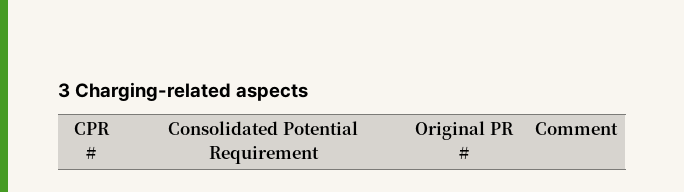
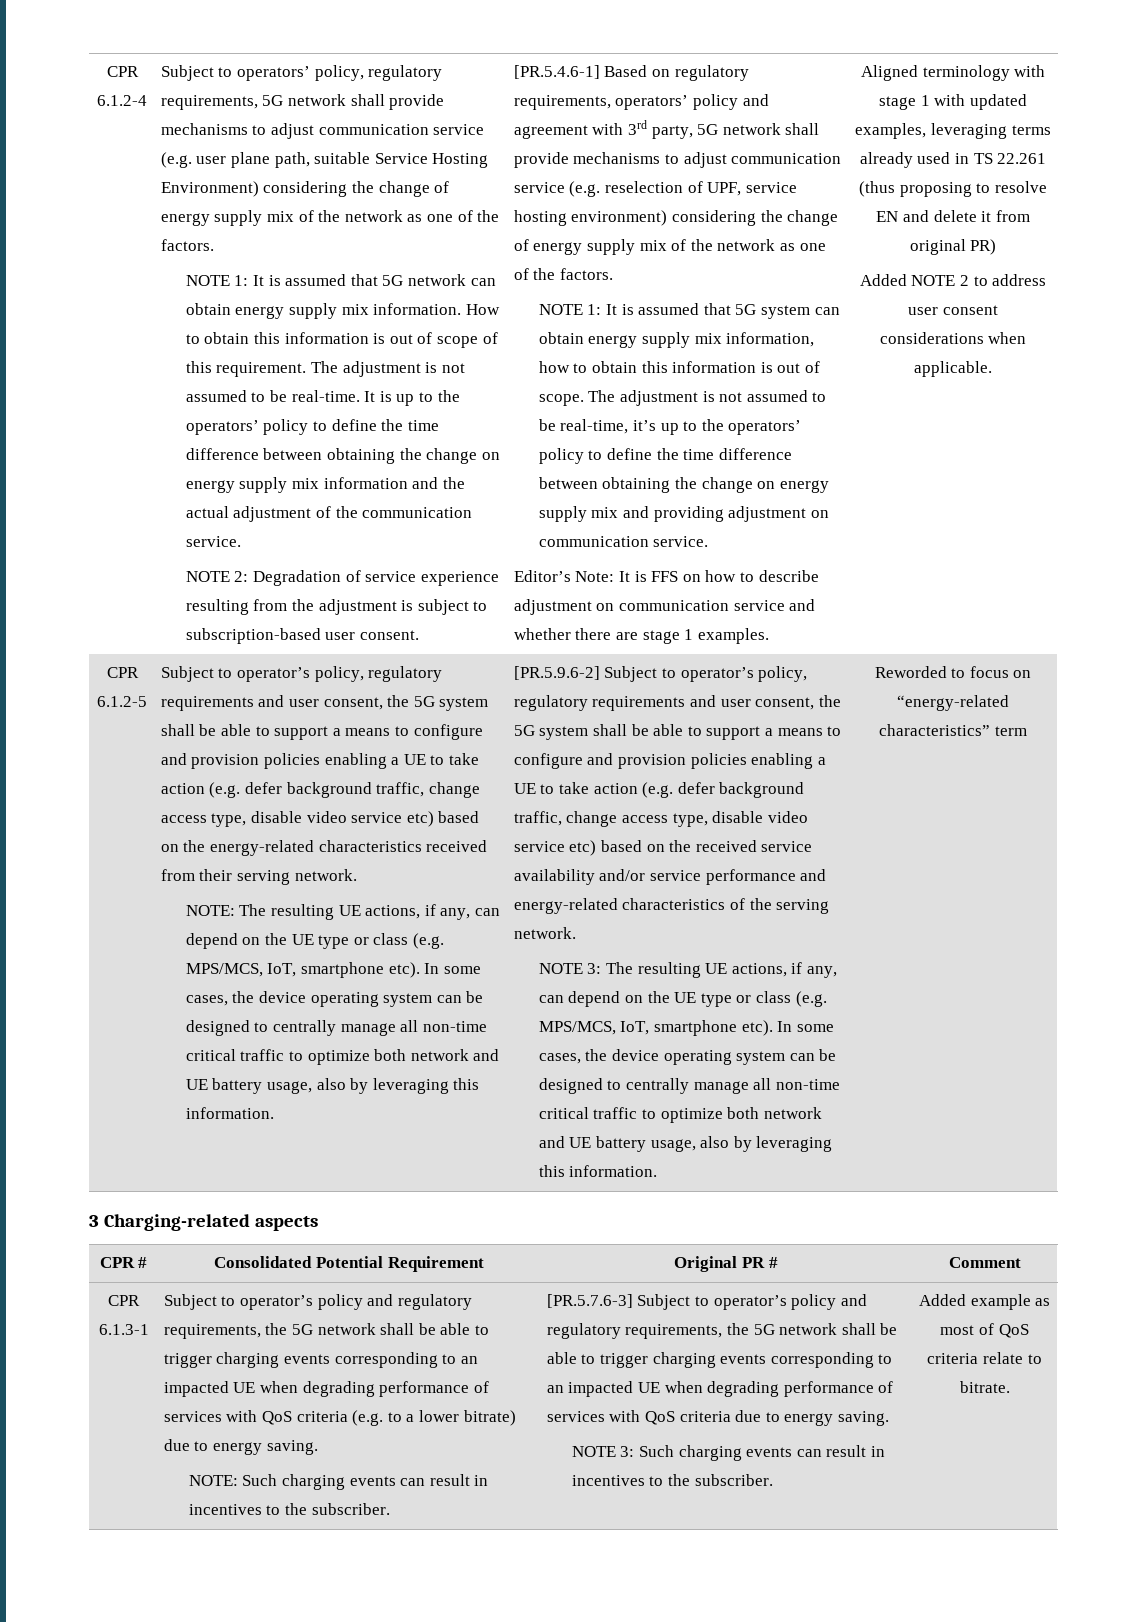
+ CPR 6.1.2-4 | Subject to operators’ policy, regulatory requirements, 5G network shall provide mechanisms to adjust communication service (e.g. user plane path, suitable Service Hosting Environment) considering the change of energy supply mix of the network as one of the factors.
+ NOTE 1: It is assumed that 5G network can obtain energy supply mix information. How to obtain this information is out of scope of this requirement. The adjustment is not assumed to be real-time. It is up to the operators’ policy to define the time difference between obtaining the change on energy supply mix information and the actual adjustment of the communication service.
+ NOTE 2: Degradation of service experience resulting from the adjustment is subject to subscription-based user consent. | [PR.5.4.6-1] Based on regulatory requirements, operators’ policy and agreement with 3rd party, 5G network shall provide mechanisms to adjust communication service (e.g. reselection of UPF, service hosting environment) considering the change of energy supply mix of the network as one of the factors.
+ NOTE 1: It is assumed that 5G system can obtain energy supply mix information, how to obtain this information is out of scope. The adjustment is not assumed to be real-time, it’s up to the operators’ policy to define the time difference between obtaining the change on energy supply mix and providing adjustment on communication service.
+ Editor’s Note: It is FFS on how to describe adjustment on communication service and whether there are stage 1 examples. | Aligned terminology with stage 1 with updated examples, leveraging terms already used in TS 22.261 (thus proposing to resolve EN and delete it from original PR)
+ Added NOTE 2 to address user consent considerations when applicable.
+ CPR 6.1.2-5 | Subject to operator’s policy, regulatory requirements and user consent, the 5G system shall be able to support a means to configure and provision policies enabling a UE to take action (e.g. defer background traffic, change access type, disable video service etc) based on the energy-related characteristics received from their serving network.
+ NOTE: The resulting UE actions, if any, can depend on the UE type or class (e.g. MPS/MCS, IoT, smartphone etc). In some cases, the device operating system can be designed to centrally manage all non-time critical traffic to optimize both network and UE battery usage, also by leveraging this information. | [PR.5.9.6-2] Subject to operator’s policy, regulatory requirements and user consent, the 5G system shall be able to support a means to configure and provision policies enabling a UE to take action (e.g. defer background traffic, change access type, disable video service etc) based on the received service availability and/or service performance and energy-related characteristics of the serving network.
+ NOTE 3: The resulting UE actions, if any, can depend on the UE type or class (e.g. MPS/MCS, IoT, smartphone etc). In some cases, the device operating system can be designed to centrally manage all non-time critical traffic to optimize both network and UE battery usage, also by leveraging this information. | Reworded to focus on “energy-related characteristics” term
+ CPR 6.1.3-1 | Subject to operator’s policy and regulatory requirements, the 5G network shall be able to trigger charging events corresponding to an impacted UE when degrading performance of services with QoS criteria (e.g. to a lower bitrate) due to energy saving.
+ NOTE: Such charging events can result in incentives to the subscriber. | [PR.5.7.6-3] Subject to operator’s policy and regulatory requirements, the 5G network shall be able to trigger charging events corresponding to an impacted UE when degrading performance of services with QoS criteria due to energy saving.
+ NOTE 3: Such charging events can result in incentives to the subscriber. | Added example as most of QoS criteria relate to bitrate.

